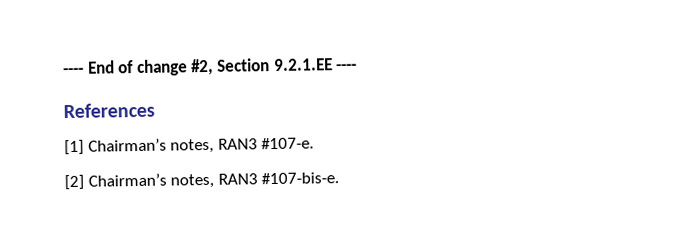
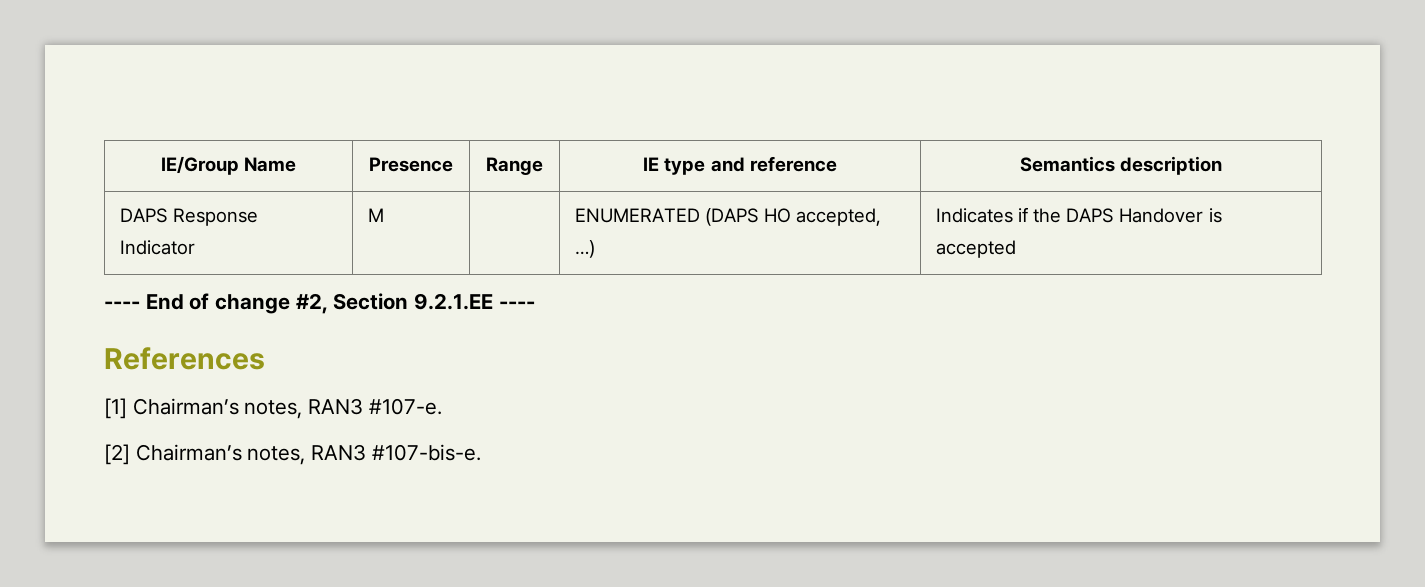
+ IE/Group Name | Presence | Range | IE type and reference | Semantics description
+ DAPS Response Indicator | M | | ENUMERATED (DAPS HO accepted, …) | Indicates if the DAPS Handover is accepted

